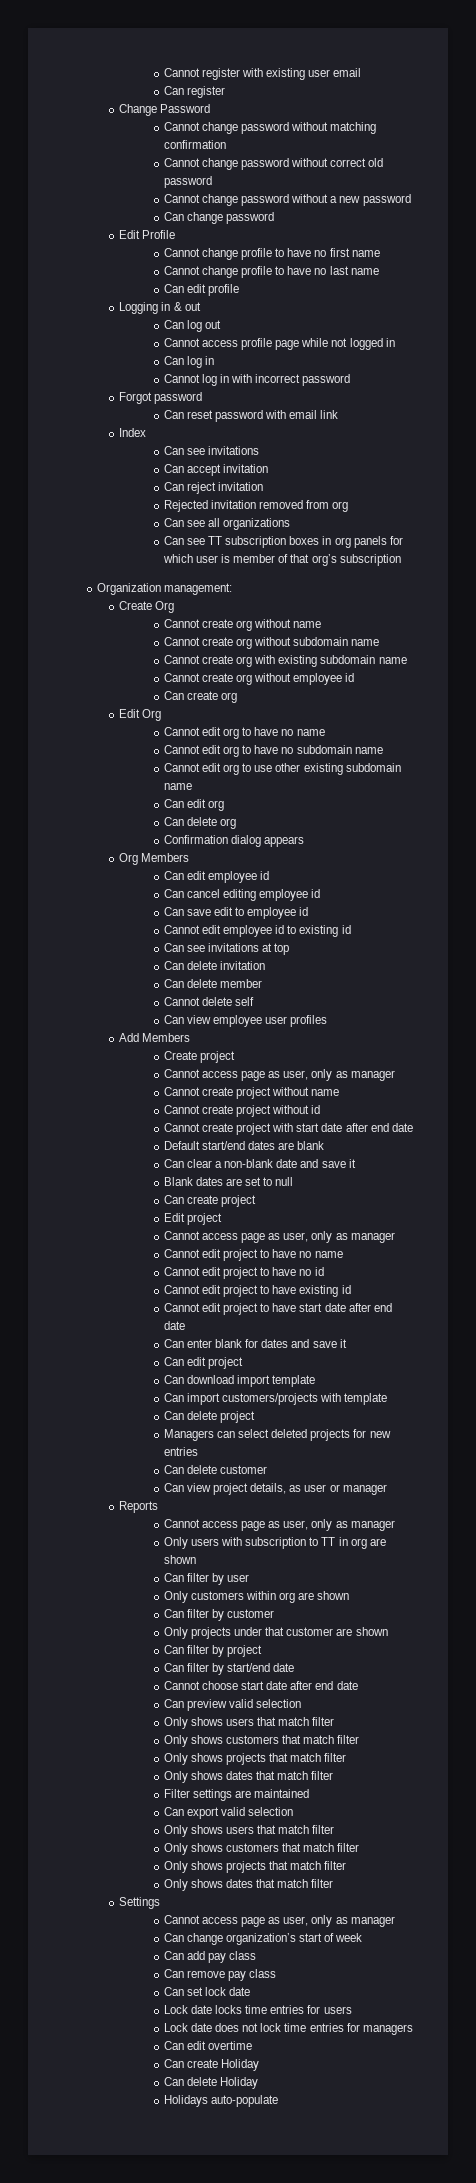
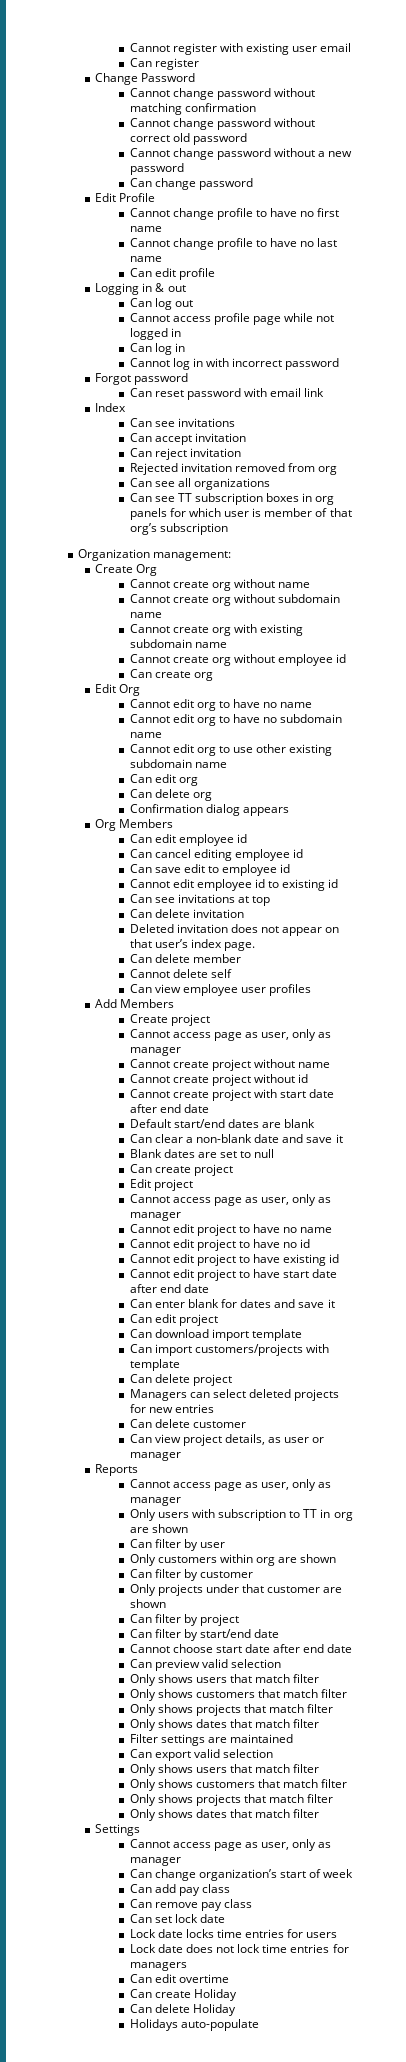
+ Deleted invitation does not appear on that user’s index page.

